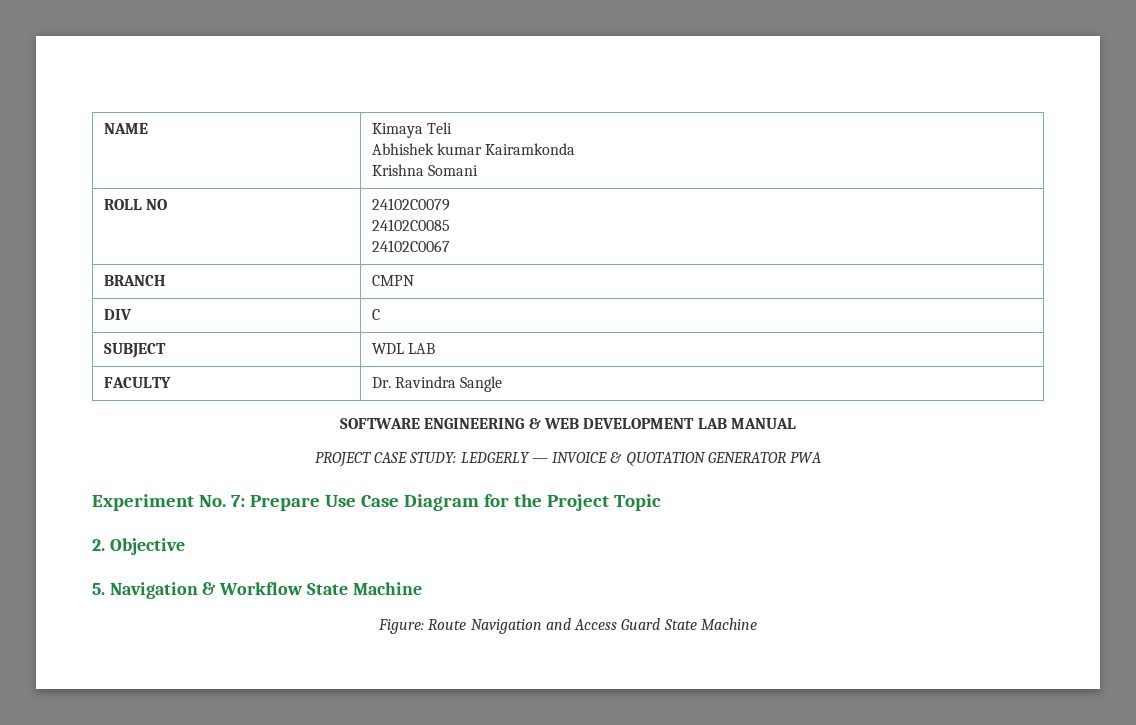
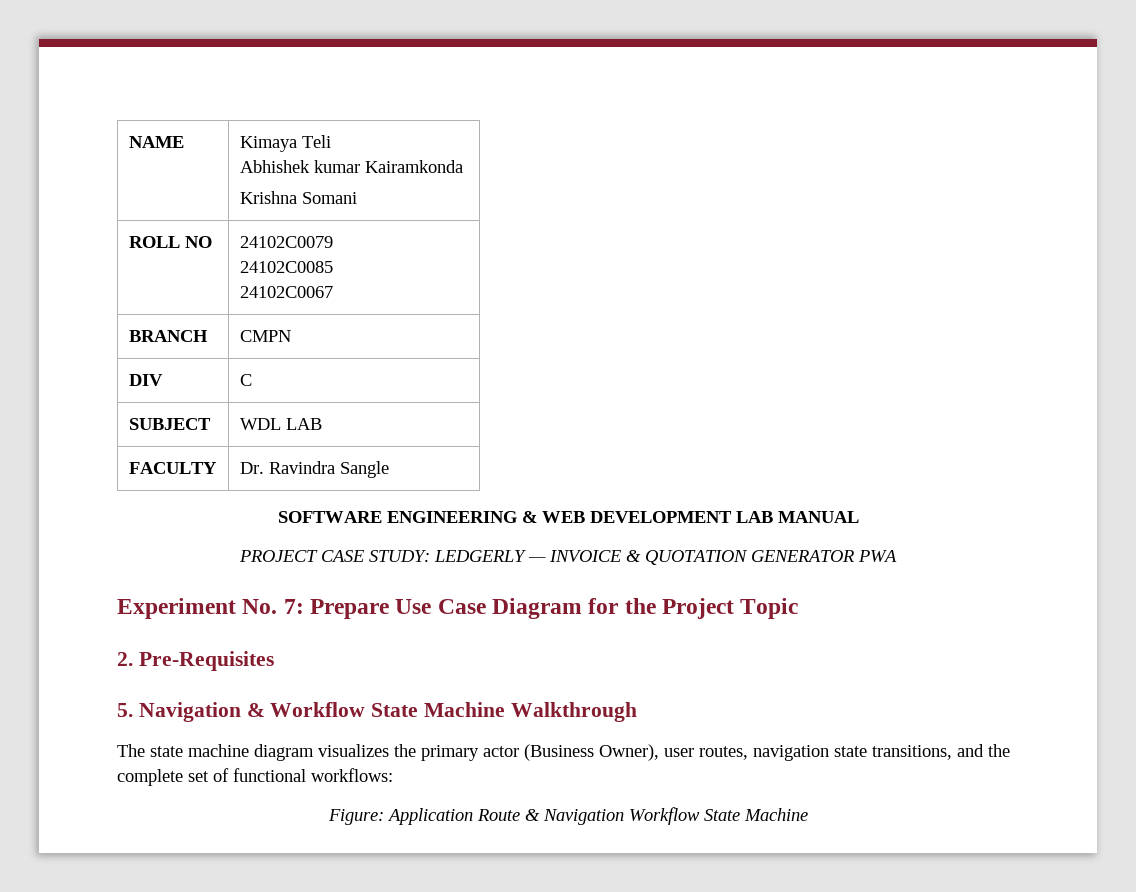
- 2. Objective
+ 2. Pre-Requisites
- 5. Navigation & Workflow State Machine
- Figure: Route Navigation and Access Guard State Machine
+ 5. Navigation & Workflow State Machine Walkthrough
+ The state machine diagram visualizes the primary actor (Business Owner), user routes, navigation state transitions, and the complete set of functional workflows:
+ Figure: Application Route & Navigation Workflow State Machine

